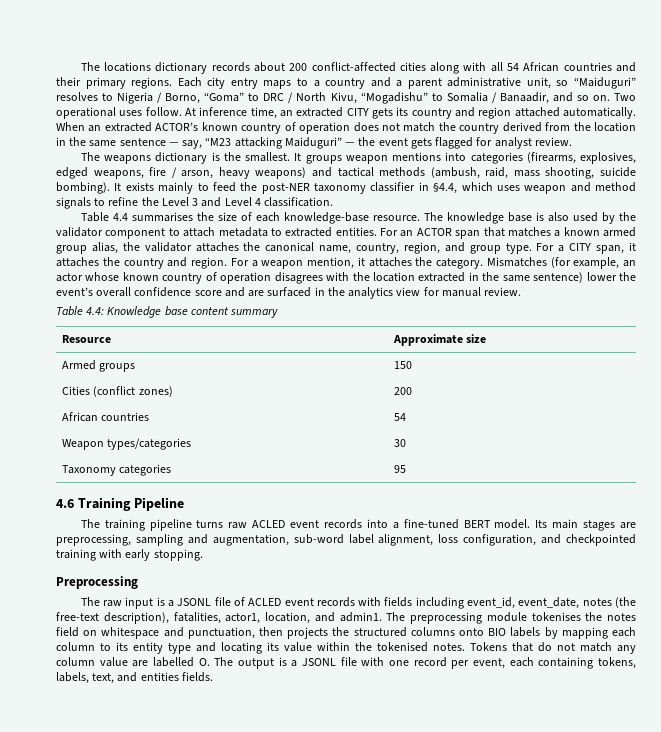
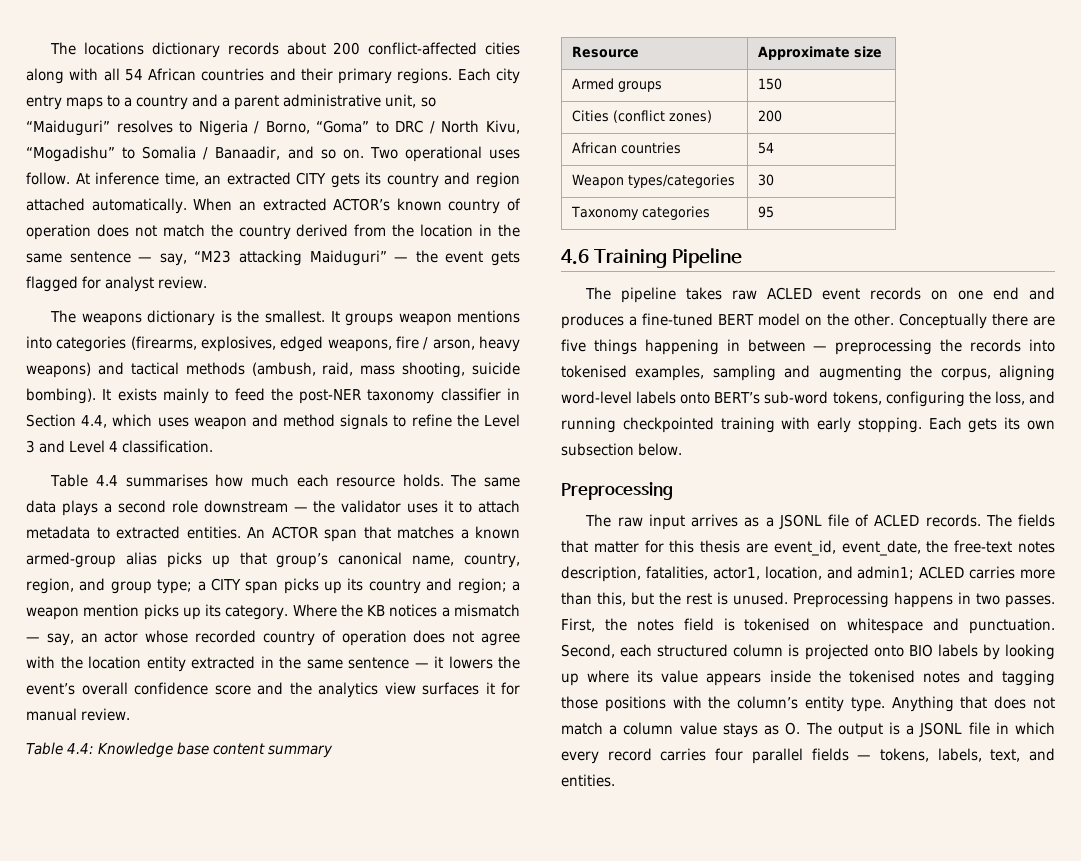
- It exists mainly to feed the post-NER taxonomy classifier in §4.4, which uses weapon and method signals to refine the Level 3 and Level 4 classification.
+ It exists mainly to feed the post-NER taxonomy classifier in Section 4.4, which uses weapon and method signals to refine the Level 3 and Level 4 classification.
- Table 4.4 summarises the size of each knowledge-base resource. The knowledge base is also used by the validator component to attach metadata to extracted entities.
+ Table 4.4 summarises how much each resource holds. The same data plays a second role downstream — the validator uses it to attach metadata to extracted entities.
- For an ACTOR span that matches a known armed group alias, the validator attaches the canonical name, country, region, and group type. For a CITY span, it attaches the country and region. For a weapon mention, it attaches the category. Mismatches (for example, an actor whose known country of operation disagrees with the location extracted in the same sentence) lower the event’s overall confidence score and are surfaced in the analytics view for manual review.
+ An ACTOR span that matches a known armed-group alias picks up that group’s canonical name, country, region, and group type; a CITY span picks up its country and region; a weapon mention picks up its category. Where the KB notices a mismatch — say, an actor whose recorded country of operation does not agree with the location entity extracted in the same sentence — it lowers the event’s overall confidence score and the analytics view surfaces it for manual review.
- The training pipeline turns raw ACLED event records into a fine-tuned BERT model. Its main stages are preprocessing, sampling and augmentation, sub-word label alignment, loss configuration, and checkpointed training with early stopping.
+ The pipeline takes raw ACLED event records on one end and produces a fine-tuned BERT model on the other. Conceptually there are five things happening in between — preprocessing the records into tokenised examples, sampling and augmenting the corpus, aligning word-level labels onto BERT’s sub-word tokens, configuring the loss, and running checkpointed training with early stopping. Each gets its own subsection below.
- The raw input is a JSONL file of ACLED event records with fields including event_id, event_date, notes (the free-text description), fatalities, actor1, location, and admin1. The preprocessing module tokenises the notes field on whitespace and punctuation, then projects the structured columns onto BIO labels by mapping each column to its entity type and locating its value within the tokenised notes. Tokens that do not match any column value are labelled O. The output is a JSONL file with one record per event, each containing tokens, labels, text, and entities fields.
+ The raw input arrives as a JSONL file of ACLED records. The fields that matter for this thesis are event_id, event_date, the free-text notes description, fatalities, actor1, location, and admin1; ACLED carries more than this, but the rest is unused. Preprocessing happens in two passes. First, the notes field is tokenised on whitespace and punctuation. Second, each structured column is projected onto BIO labels by looking up where its value appears inside the tokenised notes and tagging those positions with the column’s entity type. Anything that does not match a column value stays as O. The output is a JSONL file in which every record carries four parallel fields — tokens, labels, text, and entities.

